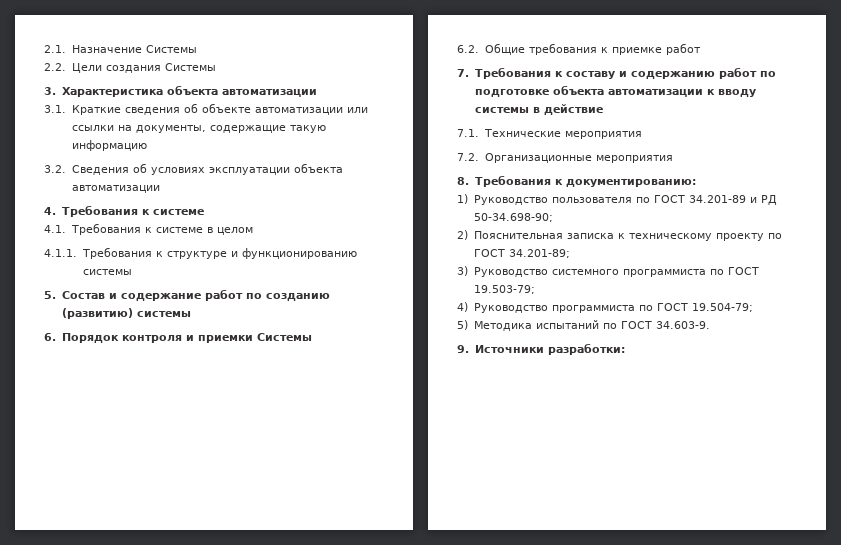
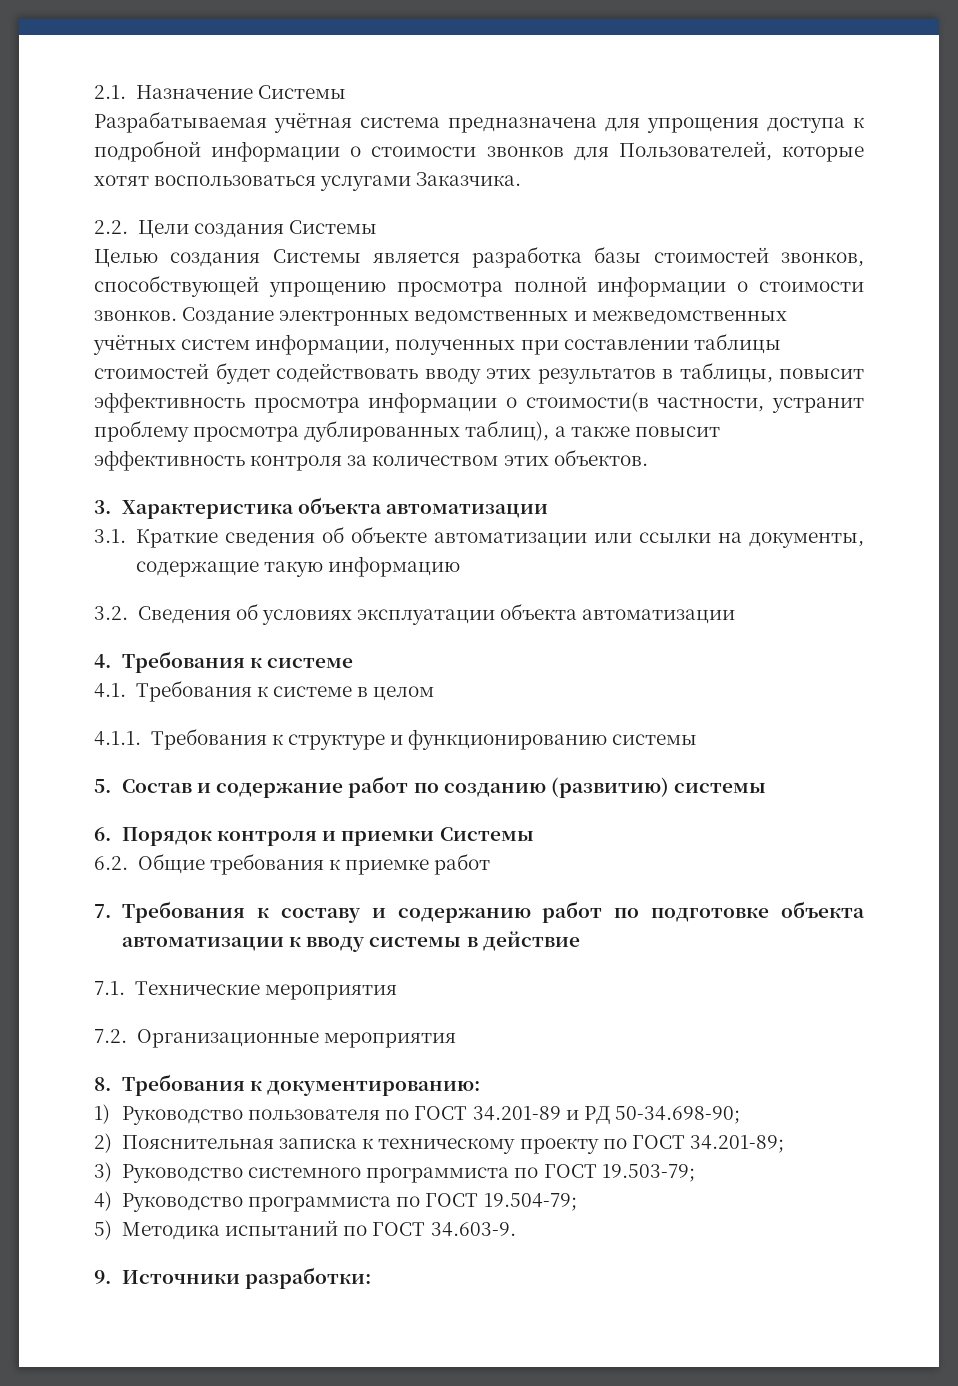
+ Разрабатываемая учётная система предназначена для упрощения доступа к подробной информации о стоимости звонков для Пользователей, которые хотят воспользоваться услугами Заказчика.
  2.2. Цели создания Системы
+ Целью создания Системы является разработка базы стоимостей звонков, способствующей упрощению просмотра полной информации о стоимости звонков. Создание электронных ведомственных и межведомственных учётных систем информации, полученных при составлении таблицы стоимостей будет содействовать вводу этих результатов в таблицы, повысит эффективность просмотра информации о стоимости(в частности, устранит проблему просмотра дублированных таблиц), а также повысит эффективность контроля за количеством этих объектов.

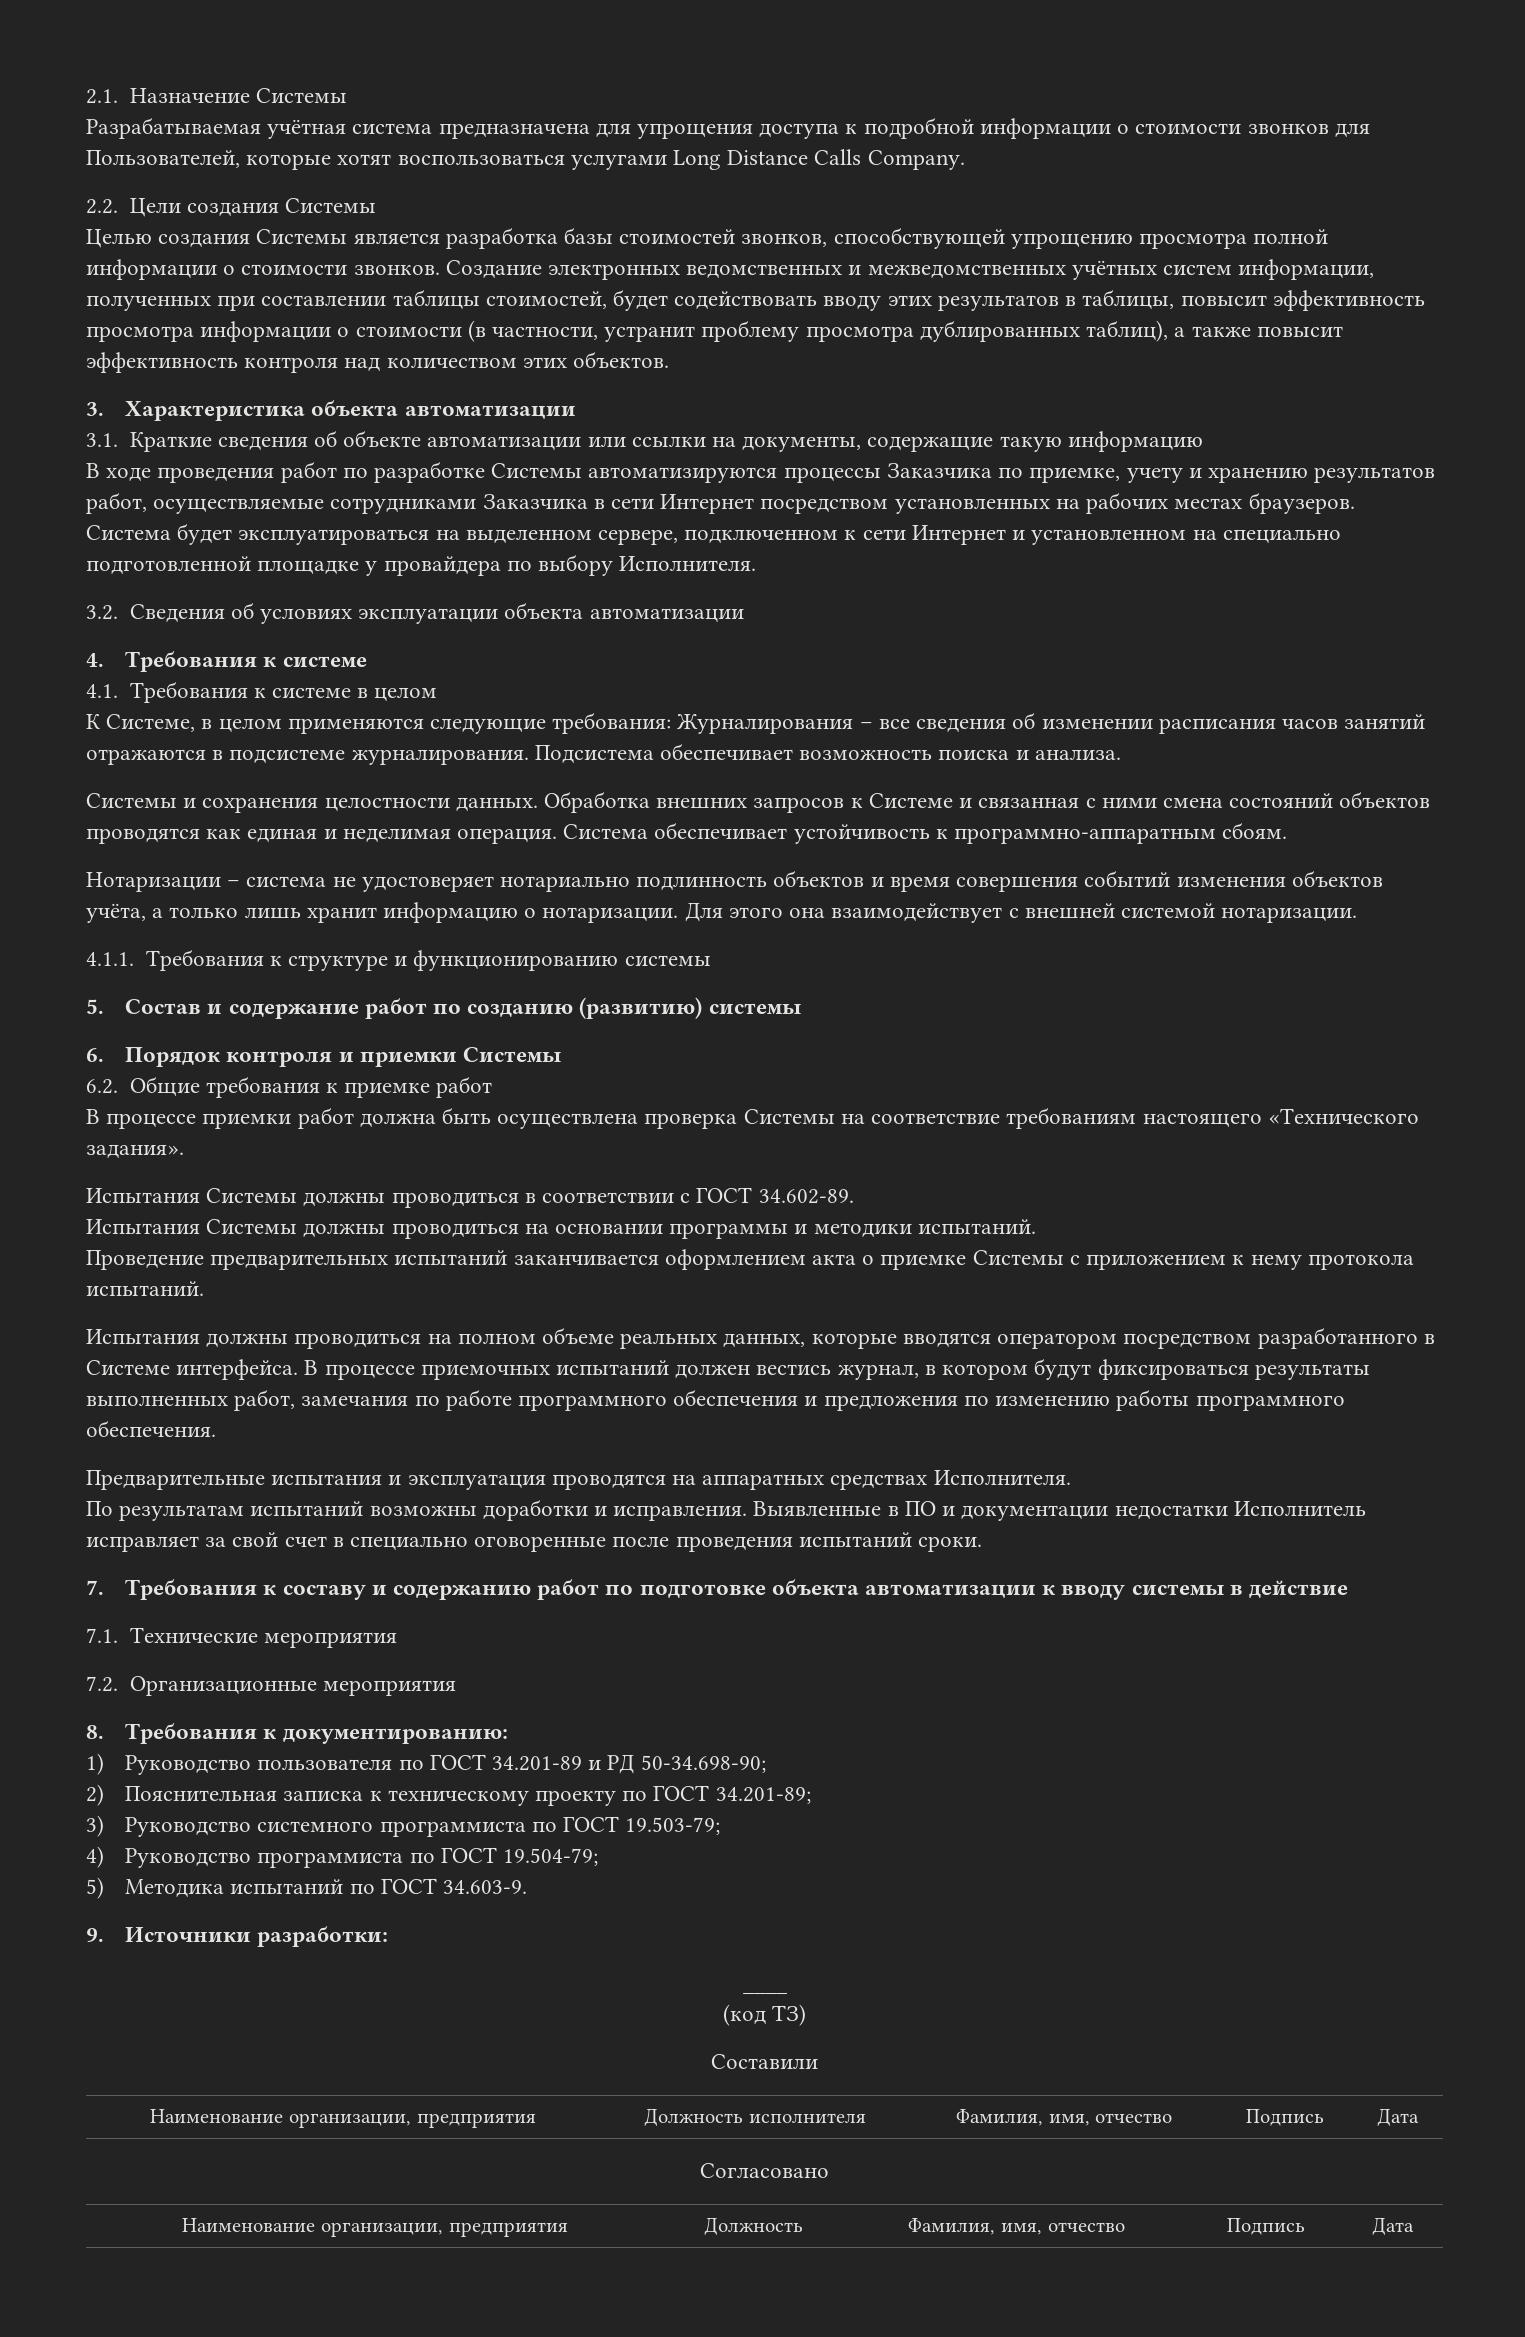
- Разрабатываемая учётная система предназначена для упрощения доступа к подробной информации о стоимости звонков для Пользователей, которые хотят воспользоваться услугами Заказчика.
+ Разрабатываемая учётная система предназначена для упрощения доступа к подробной информации о стоимости звонков для Пользователей, которые хотят воспользоваться услугами Long Distance Calls Company.
- Создание электронных ведомственных и межведомственных учётных систем информации, полученных при составлении таблицы стоимостей будет содействовать вводу этих результатов в таблицы, повысит эффективность просмотра информации о стоимости(в частности, устранит проблему просмотра дублированных таблиц), а также повысит эффективность контроля за количеством этих объектов.
+ Создание электронных ведомственных и межведомственных учётных систем информации, полученных при составлении таблицы стоимостей, будет содействовать вводу этих результатов в таблицы, повысит эффективность просмотра информации о стоимости (в частности, устранит проблему просмотра дублированных таблиц), а также повысит эффективность контроля над количеством этих объектов.
+ В ходе проведения работ по разработке Системы автоматизируются процессы Заказчика по приемке, учету и хранению результатов работ, осуществляемые сотрудниками Заказчика в сети Интернет посредством установленных на рабочих местах браузеров. Система будет эксплуатироваться на выделенном сервере, подключенном к сети Интернет и установленном на специально подготовленной площадке у провайдера по выбору Исполнителя.
+ К Системе, в целом применяются следующие требования: Журналирования – все сведения об изменении расписания часов занятий отражаются в подсистеме журналирования. Подсистема обеспечивает возможность поиска и анализа.
+ Системы и сохранения целостности данных. Обработка внешних запросов к Системе и связанная с ними смена состояний объектов проводятся как единая и неделимая операция. Система обеспечивает устойчивость к программно-аппаратным сбоям.
+ Нотаризации – система не удостоверяет нотариально подлинность объектов и время совершения событий изменения объектов учёта, а только лишь хранит информацию о нотаризации. Для этого она взаимодействует с внешней системой нотаризации.
+ В процессе приемки работ должна быть осуществлена проверка Системы на соответствие требованиям настоящего «Технического задания».
+ Испытания Системы должны проводиться в соответствии с ГОСТ 34.602-89.
+ Испытания Системы должны проводиться на основании программы и методики испытаний.
+ Проведение предварительных испытаний заканчивается оформлением акта о приемке Системы с приложением к нему протокола испытаний.
+ Испытания должны проводиться на полном объеме реальных данных, которые вводятся оператором посредством разработанного в Системе интерфейса. В процессе приемочных испытаний должен вестись журнал, в котором будут фиксироваться результаты выполненных работ, замечания по работе программного обеспечения и предложения по изменению работы программного обеспечения.
+ Предварительные испытания и эксплуатация проводятся на аппаратных средствах Исполнителя.
+ По результатам испытаний возможны доработки и исправления. Выявленные в ПО и документации недостатки Исполнитель исправляет за свой счет в специально оговоренные после проведения испытаний сроки.
+ ____
+ (код ТЗ)
+ Составили
+ Наименование организации, предприятия | Должность исполнителя | Фамилия, имя, отчество | Подпись | Дата
+ Согласовано
+ Наименование организации, предприятия | Должность | Фамилия, имя, отчество | Подпись | Дата

